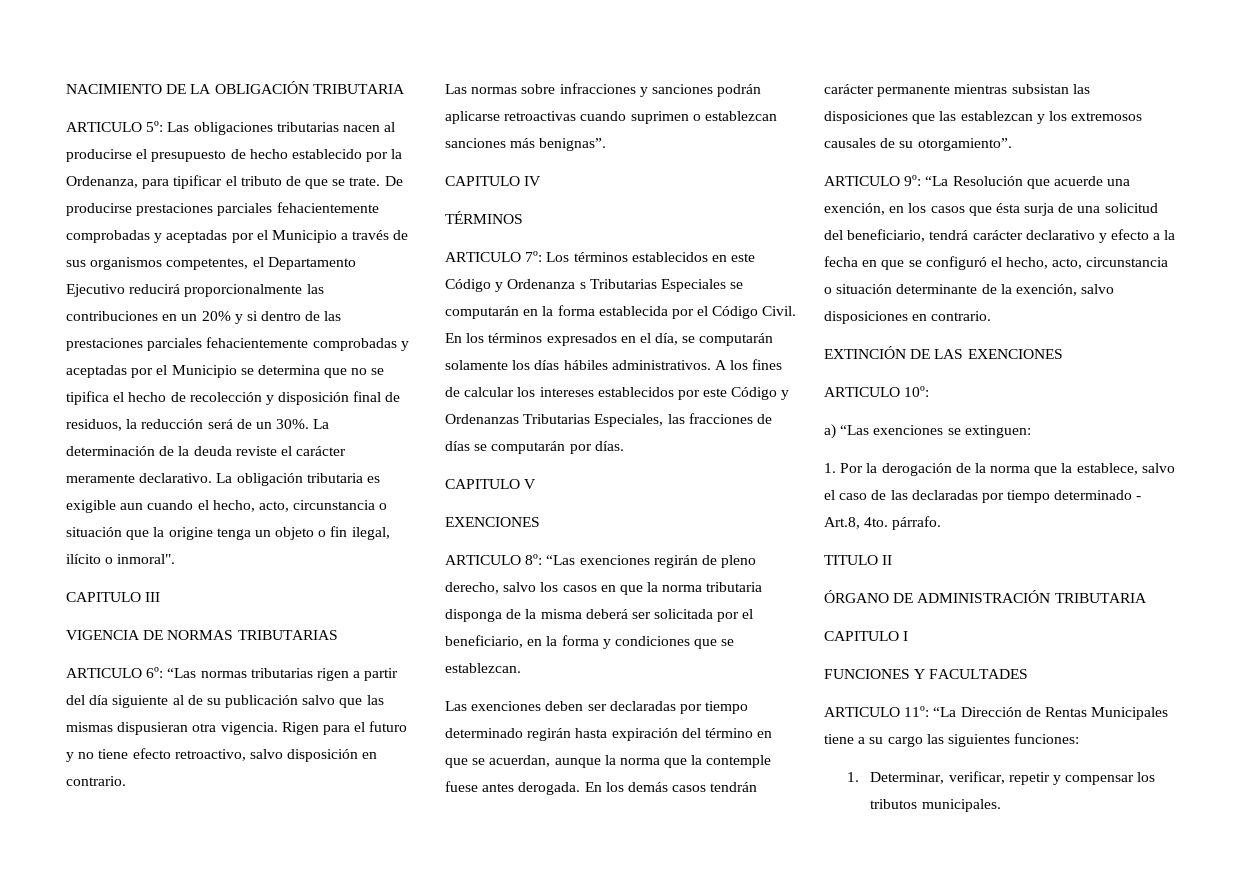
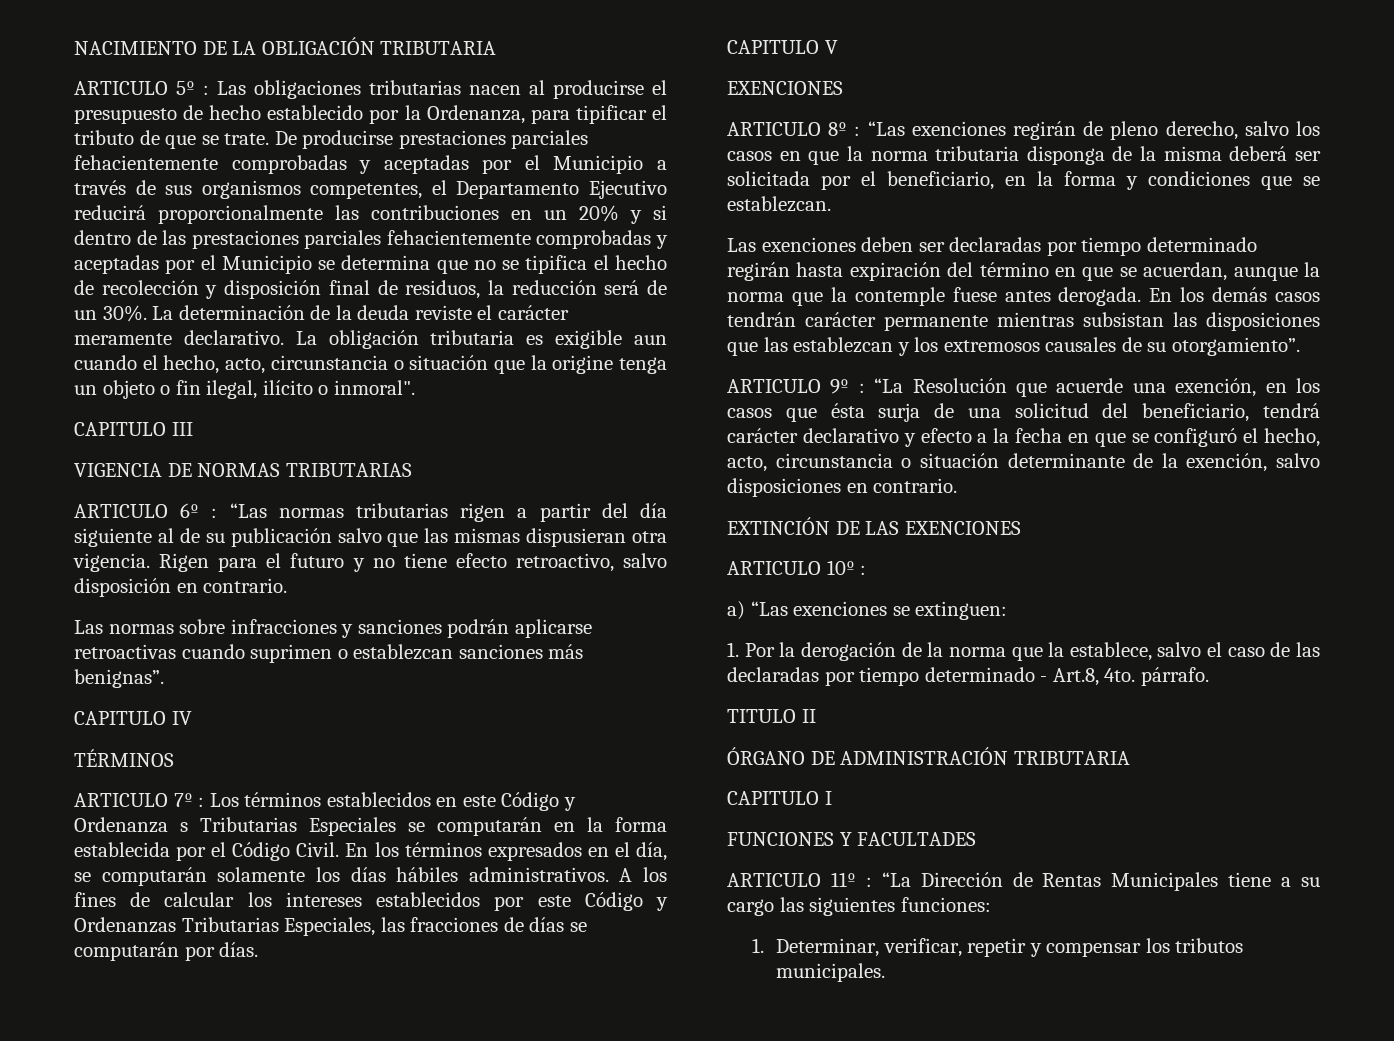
- ARTICULO 5º: Las obligaciones tributarias nacen al producirse el presupuesto de hecho establecido por la Ordenanza, para tipificar el tributo de que se trate.
+ ARTICULO 5º : Las obligaciones tributarias nacen al producirse el presupuesto de hecho establecido por la Ordenanza, para tipificar el tributo de que se trate.
- ARTICULO 6º: “Las normas tributarias rigen a partir del día siguiente al de su publicación salvo que las mismas dispusieran otra vigencia.
+ ARTICULO 6º : “Las normas tributarias rigen a partir del día siguiente al de su publicación salvo que las mismas dispusieran otra vigencia.
- ARTICULO 7º: Los términos establecidos en este Código y Ordenanza s Tributarias Especiales se computarán en la forma establecida por el Código Civil.
+ ARTICULO 7º : Los términos establecidos en este Código y Ordenanza s Tributarias Especiales se computarán en la forma establecida por el Código Civil.
- ARTICULO 8º: “Las exenciones regirán de pleno derecho, salvo los casos en que la norma tributaria disponga de la misma deberá ser solicitada por el beneficiario, en la forma y condiciones que se establezcan.
+ ARTICULO 8º : “Las exenciones regirán de pleno derecho, salvo los casos en que la norma tributaria disponga de la misma deberá ser solicitada por el beneficiario, en la forma y condiciones que se establezcan.
- ARTICULO 9º: “La Resolución que acuerde una exención, en los casos que ésta surja de una solicitud del beneficiario, tendrá carácter declarativo y efecto a la fecha en que se configuró el hecho, acto, circunstancia o situación determinante de la exención, salvo disposiciones en contrario.
+ ARTICULO 9º : “La Resolución que acuerde una exención, en los casos que ésta surja de una solicitud del beneficiario, tendrá carácter declarativo y efecto a la fecha en que se configuró el hecho, acto, circunstancia o situación determinante de la exención, salvo disposiciones en contrario.
- ARTICULO 10º:
+ ARTICULO 10º :
- ARTICULO 11º: “La Dirección de Rentas Municipales tiene a su cargo las siguientes funciones:
+ ARTICULO 11º : “La Dirección de Rentas Municipales tiene a su cargo las siguientes funciones:

